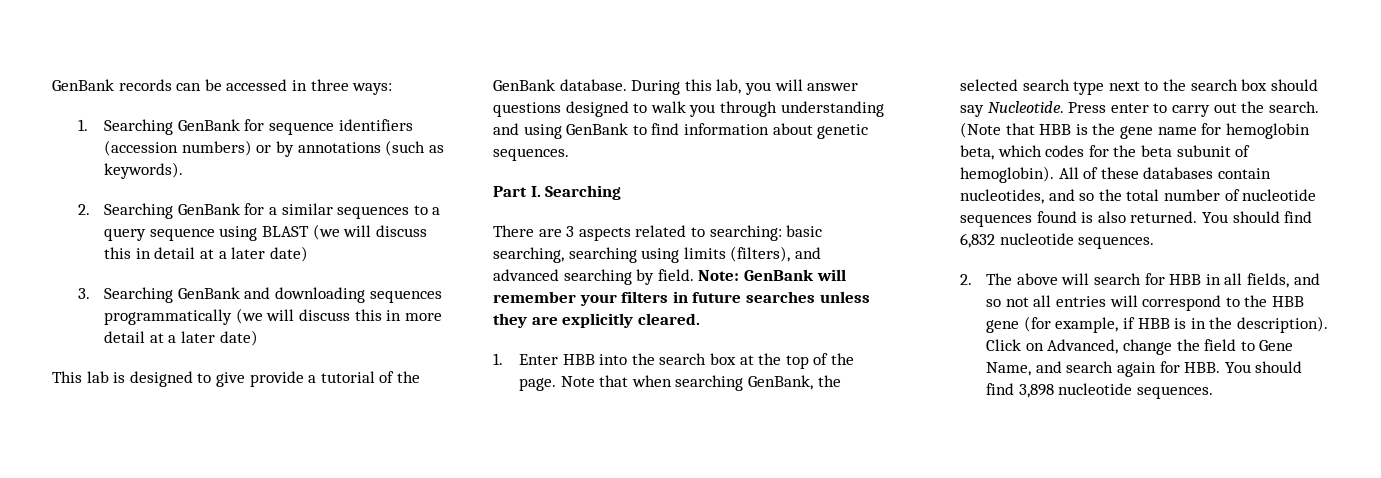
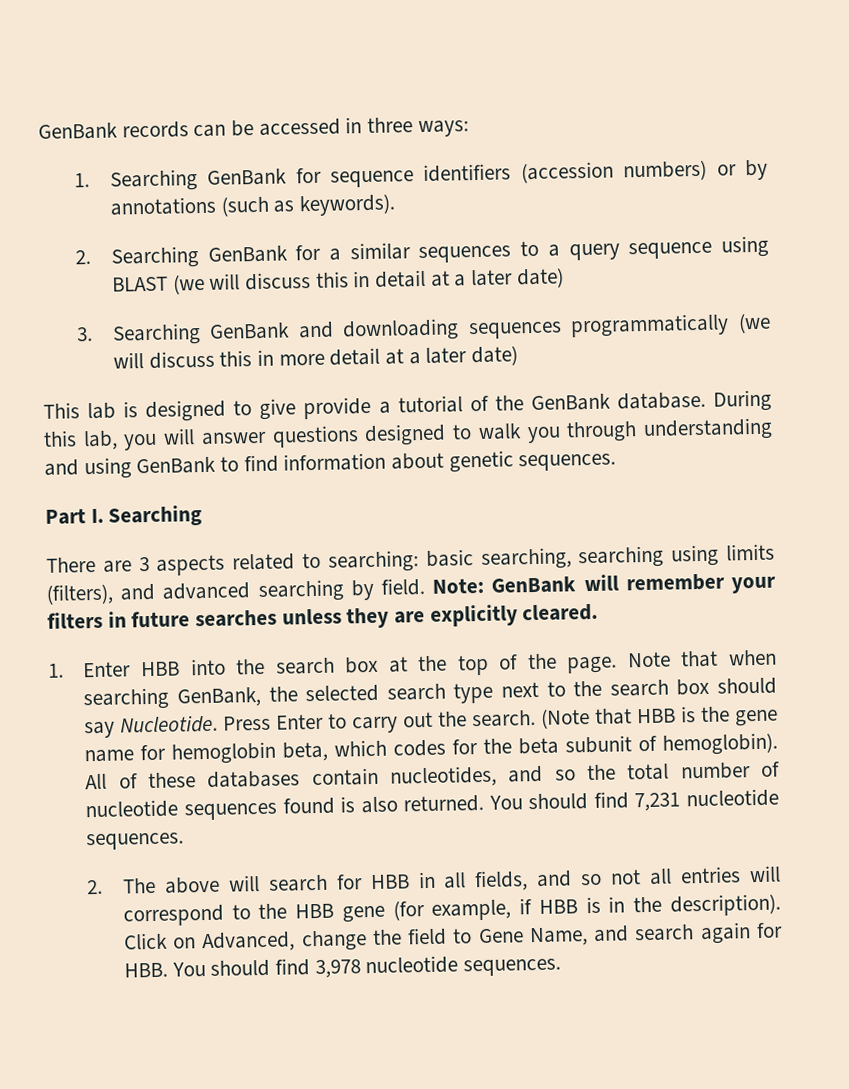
- Press enter to carry out the search.
+ Press Enter to carry out the search.
- You should find 6,832 nucleotide sequences.
+ You should find 7,231 nucleotide sequences.
- Click on Advanced, change the field to Gene Name, and search again for HBB. You should find 3,898 nucleotide sequences.
+ Click on Advanced, change the field to Gene Name, and search again for HBB. You should find 3,978 nucleotide sequences.

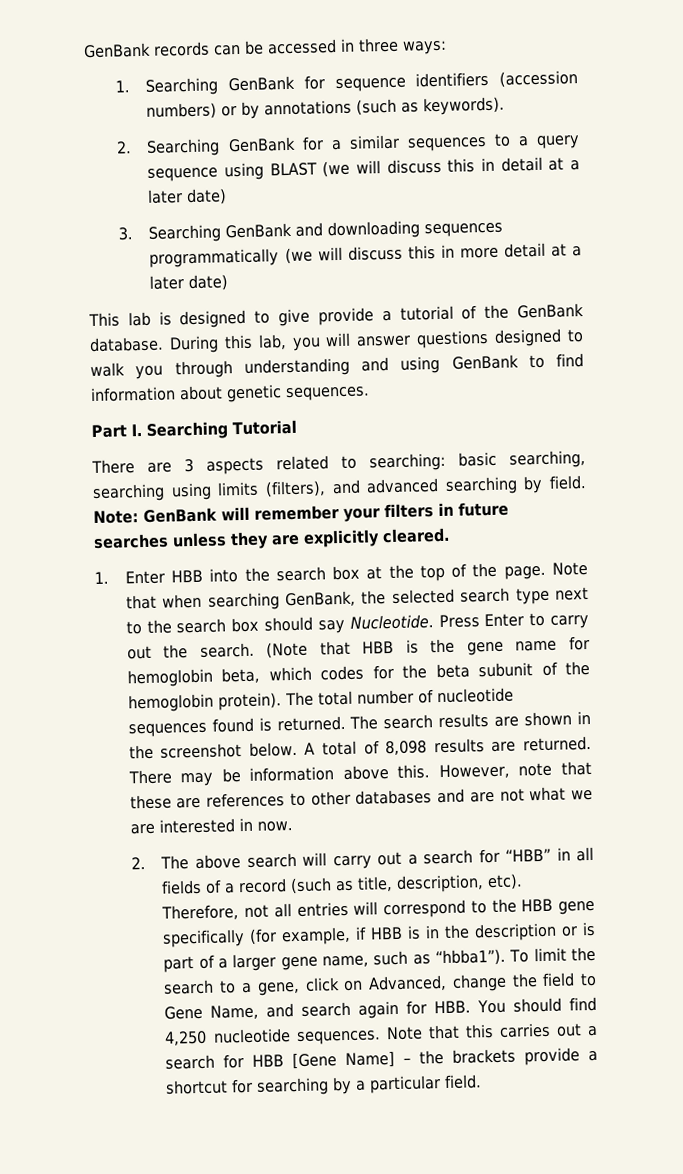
- Part I. Searching
+ Part I. Searching Tutorial
- (Note that HBB is the gene name for hemoglobin beta, which codes for the beta subunit of hemoglobin). All of these databases contain nucleotides, and so the total number of nucleotide sequences found is also returned. You should find 7,231 nucleotide sequences.
- 2. The above will search for HBB in all fields, and so not all entries will correspond to the HBB gene (for example, if HBB is in the description). Click on Advanced, change the field to Gene Name, and search again for HBB. You should find 3,978 nucleotide sequences.
+ (Note that HBB is the gene name for hemoglobin beta, which codes for the beta subunit of the hemoglobin protein). The total number of nucleotide sequences found is returned. The search results are shown in the screenshot below. A total of 8,098 results are returned. There may be information above this. However, note that these are references to other databases and are not what we are interested in now.
+ 2. The above search will carry out a search for “HBB” in all fields of a record (such as title, description, etc). Therefore, not all entries will correspond to the HBB gene specifically (for example, if HBB is in the description or is part of a larger gene name, such as “hbba1”). To limit the search to a gene, click on Advanced, change the field to Gene Name, and search again for HBB. You should find 4,250 nucleotide sequences. Note that this carries out a search for HBB [Gene Name] – the brackets provide a shortcut for searching by a particular field.

